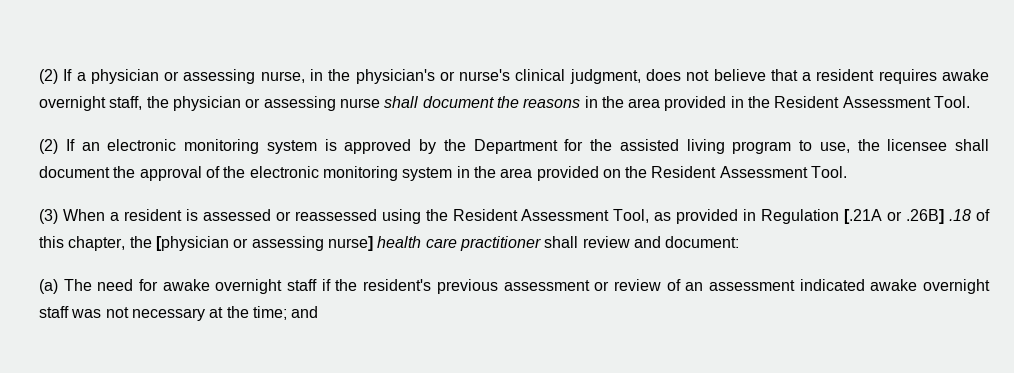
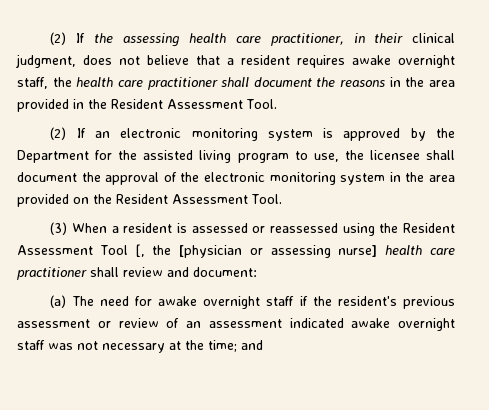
- (2) If a physician or assessing nurse, in the physician's or nurse's clinical judgment, does not believe that a resident requires awake overnight staff, the physician or assessing nurse shall document the reasons in the area provided in the Resident Assessment Tool.
+ (2) If the assessing health care practitioner, in their clinical judgment, does not believe that a resident requires awake overnight staff, the health care practitioner shall document the reasons in the area provided in the Resident Assessment Tool.
- (3) When a resident is assessed or reassessed using the Resident Assessment Tool, as provided in Regulation [.21A or .26B] .18 of this chapter, the [physician or assessing nurse] health care practitioner shall review and document:
+ (3) When a resident is assessed or reassessed using the Resident Assessment Tool [, the [physician or assessing nurse] health care practitioner shall review and document:

